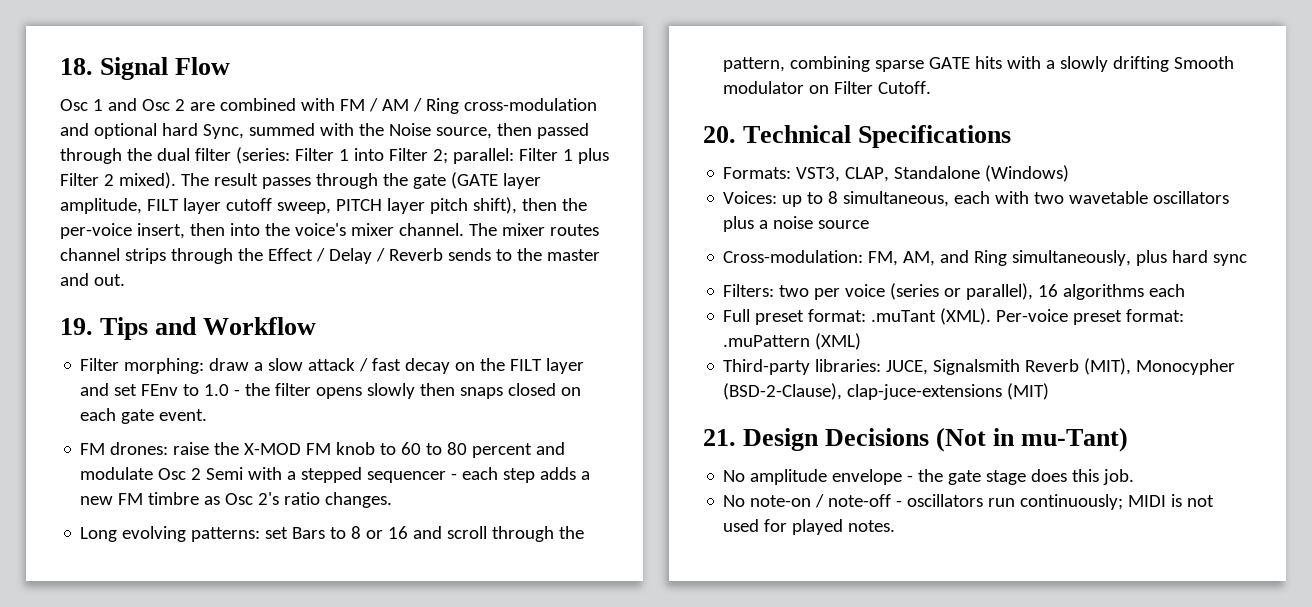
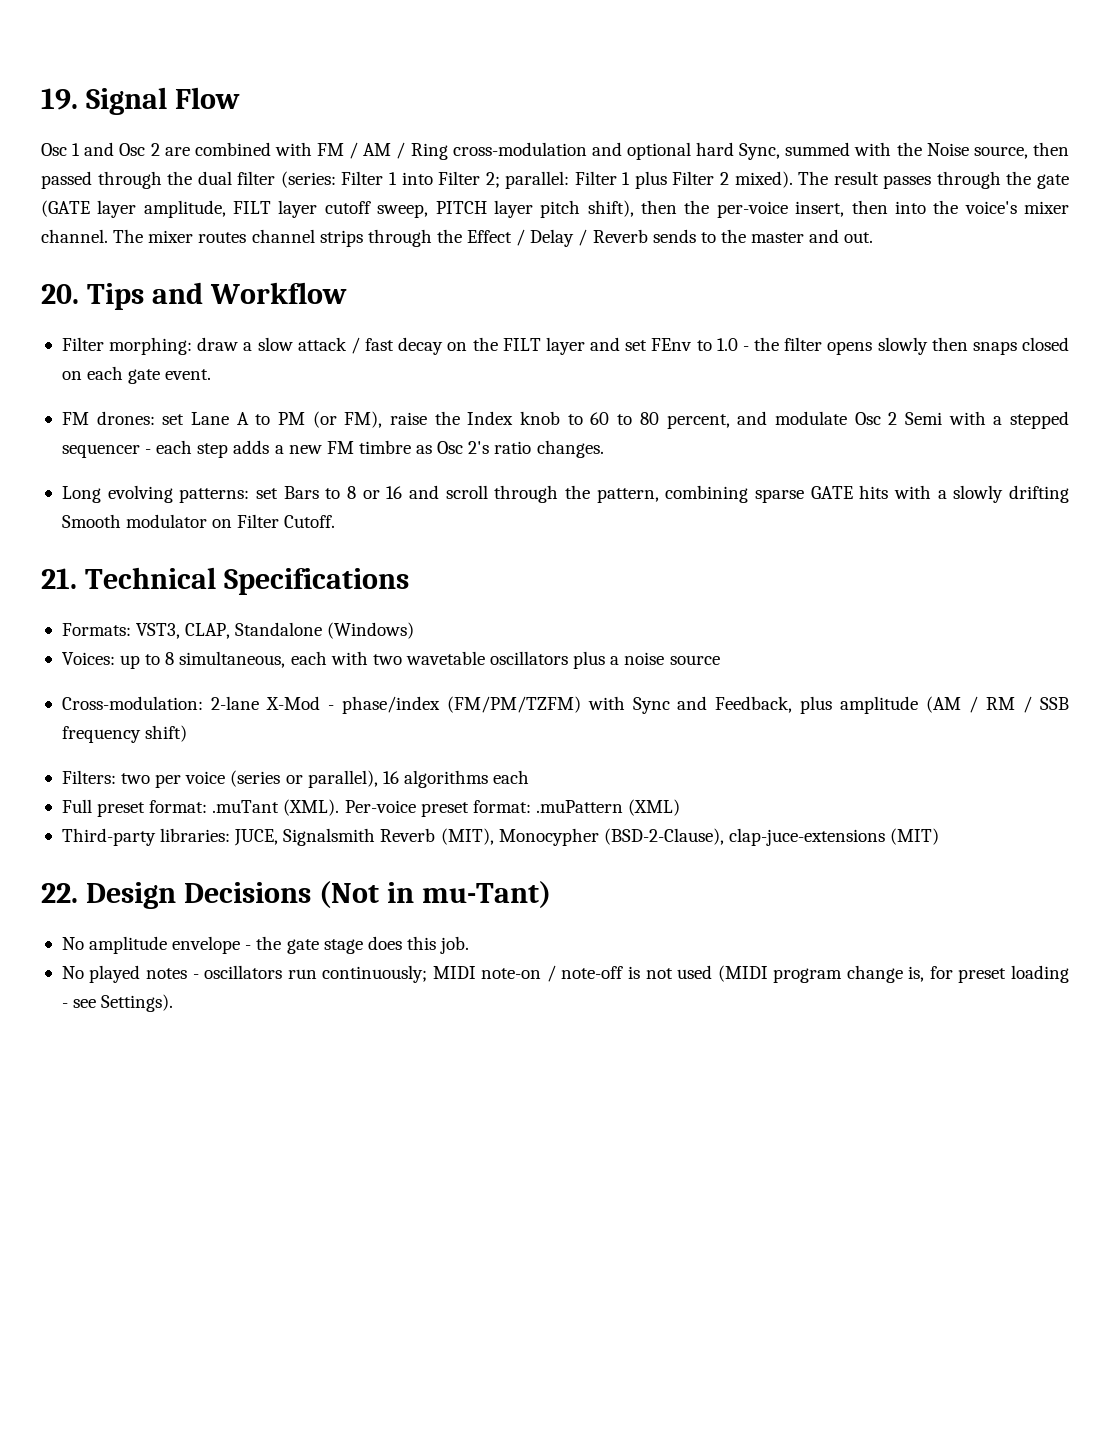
- 18. Signal Flow
+ 19. Signal Flow
- 19. Tips and Workflow
+ 20. Tips and Workflow
- FM drones: raise the X-MOD FM knob to 60 to 80 percent and modulate Osc 2 Semi with a stepped sequencer - each step adds a new FM timbre as Osc 2's ratio changes.
+ FM drones: set Lane A to PM (or FM), raise the Index knob to 60 to 80 percent, and modulate Osc 2 Semi with a stepped sequencer - each step adds a new FM timbre as Osc 2's ratio changes.
- 20. Technical Specifications
+ 21. Technical Specifications
- Cross-modulation: FM, AM, and Ring simultaneously, plus hard sync
+ Cross-modulation: 2-lane X-Mod - phase/index (FM/PM/TZFM) with Sync and Feedback, plus amplitude (AM / RM / SSB frequency shift)
- 21. Design Decisions (Not in mu-Tant)
+ 22. Design Decisions (Not in mu-Tant)
- No note-on / note-off - oscillators run continuously; MIDI is not used for played notes.
+ No played notes - oscillators run continuously; MIDI note-on / note-off is not used (MIDI program change is, for preset loading - see Settings).

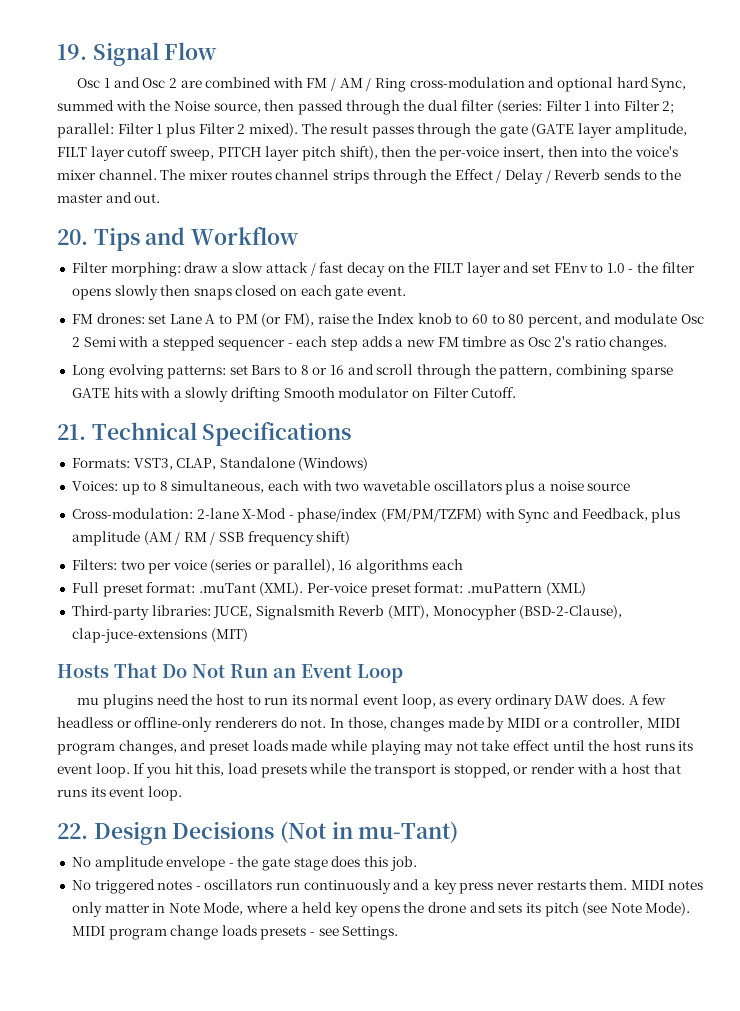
+ Hosts That Do Not Run an Event Loop
+ mu plugins need the host to run its normal event loop, as every ordinary DAW does. A few headless or offline-only renderers do not. In those, changes made by MIDI or a controller, MIDI program changes, and preset loads made while playing may not take effect until the host runs its event loop. If you hit this, load presets while the transport is stopped, or render with a host that runs its event loop.
- No played notes - oscillators run continuously; MIDI note-on / note-off is not used (MIDI program change is, for preset loading - see Settings).
+ No triggered notes - oscillators run continuously and a key press never restarts them. MIDI notes only matter in Note Mode, where a held key opens the drone and sets its pitch (see Note Mode). MIDI program change loads presets - see Settings.

